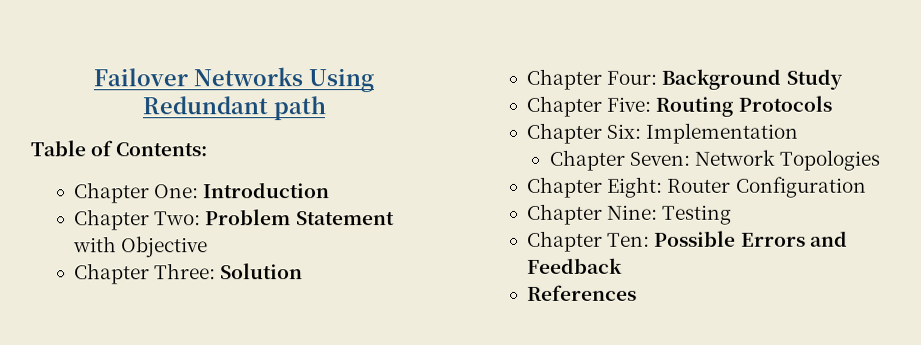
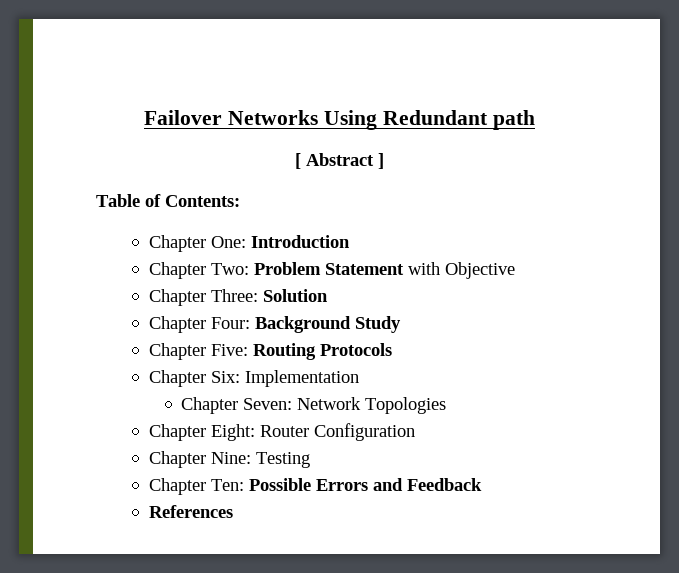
+ [ Abstract ]

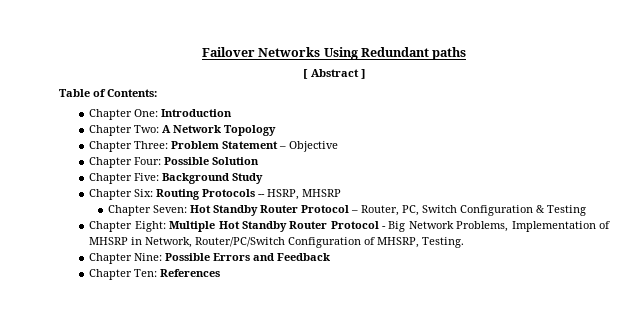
- Failover Networks Using Redundant path
+ Failover Networks Using Redundant paths
- Chapter Two: Problem Statement with Objective
+ Chapter Two: A Network Topology
+ Chapter Three: Problem Statement – Objective
- Chapter Three: Solution
+ Chapter Four: Possible Solution
- Chapter Four: Background Study
+ Chapter Five: Background Study
- Chapter Five: Routing Protocols
- Chapter Six: Implementation
+ Chapter Six: Routing Protocols -- HSRP, MHSRP
- Chapter Seven: Network Topologies
- Chapter Eight: Router Configuration
+ Chapter Seven: Hot Standby Router Protocol – Router, PC, Switch Configuration & Testing
+ Chapter Eight: Multiple Hot Standby Router Protocol - Big Network Problems, Implementation of MHSRP in Network, Router/PC/Switch Configuration of MHSRP, Testing.
- Chapter Nine: Testing
- Chapter Ten: Possible Errors and Feedback
+ Chapter Nine: Possible Errors and Feedback
- References
+ Chapter Ten: References

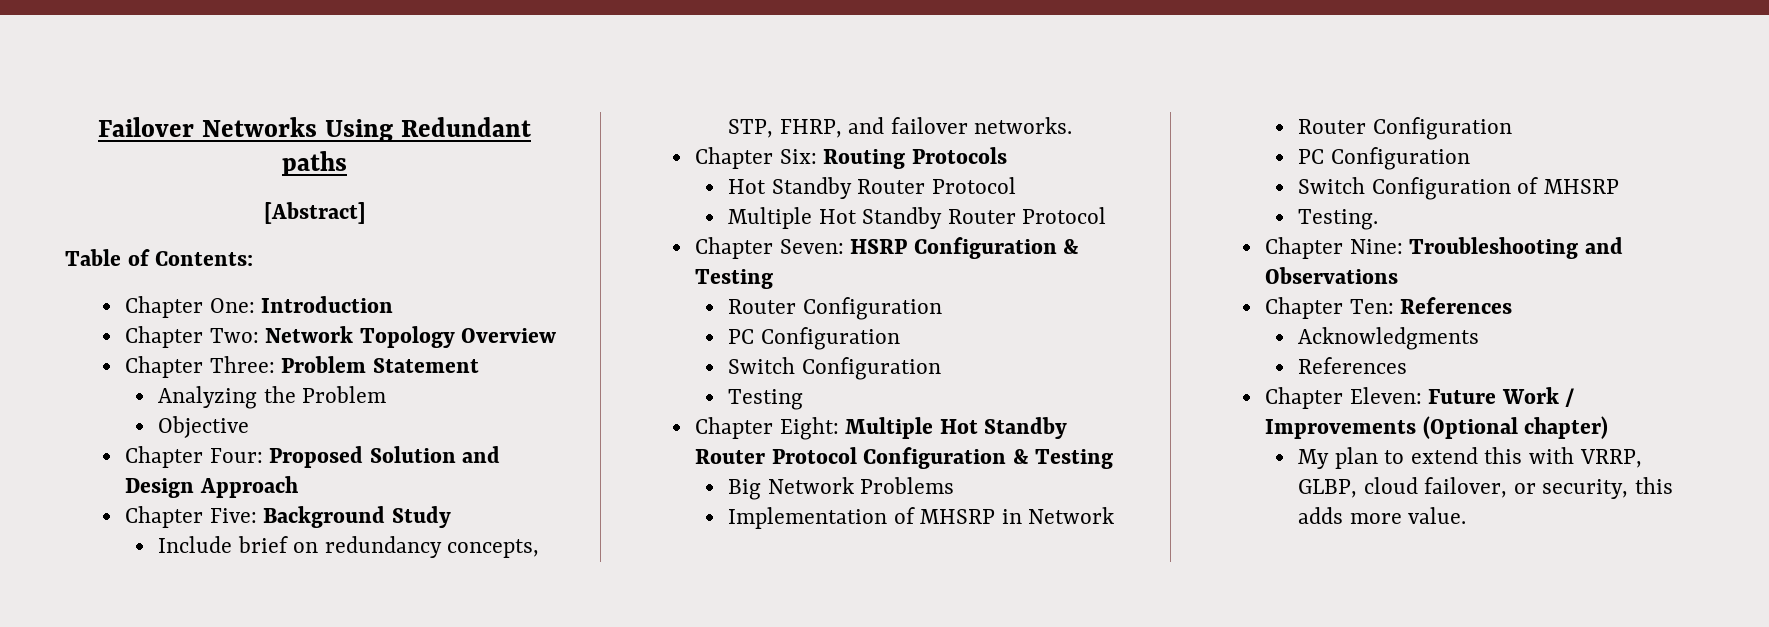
- [ Abstract ]
+ [Abstract]
- Chapter Two: A Network Topology
+ Chapter Two: Network Topology Overview
- Chapter Three: Problem Statement – Objective
+ Chapter Three: Problem Statement
+ Analyzing the Problem
+ Objective
- Chapter Four: Possible Solution
+ Chapter Four: Proposed Solution and Design Approach
+ Include brief on redundancy concepts, STP, FHRP, and failover networks.
- Chapter Six: Routing Protocols -- HSRP, MHSRP
- Chapter Seven: Hot Standby Router Protocol – Router, PC, Switch Configuration & Testing
+ Chapter Six: Routing Protocols
+ Hot Standby Router Protocol
+ Multiple Hot Standby Router Protocol
+ Chapter Seven: HSRP Configuration & Testing
+ Router Configuration
+ PC Configuration
+ Switch Configuration
+ Testing
- Chapter Eight: Multiple Hot Standby Router Protocol - Big Network Problems, Implementation of MHSRP in Network, Router/PC/Switch Configuration of MHSRP, Testing.
+ Chapter Eight: Multiple Hot Standby Router Protocol Configuration & Testing
+ Big Network Problems
+ Implementation of MHSRP in Network
+ Router Configuration
+ PC Configuration
+ Switch Configuration of MHSRP
+ Testing.
- Chapter Nine: Possible Errors and Feedback
+ Chapter Nine: Troubleshooting and Observations
+ Acknowledgments
+ References
+ Chapter Eleven: Future Work / Improvements (Optional chapter)
+ My plan to extend this with VRRP, GLBP, cloud failover, or security, this adds more value.

